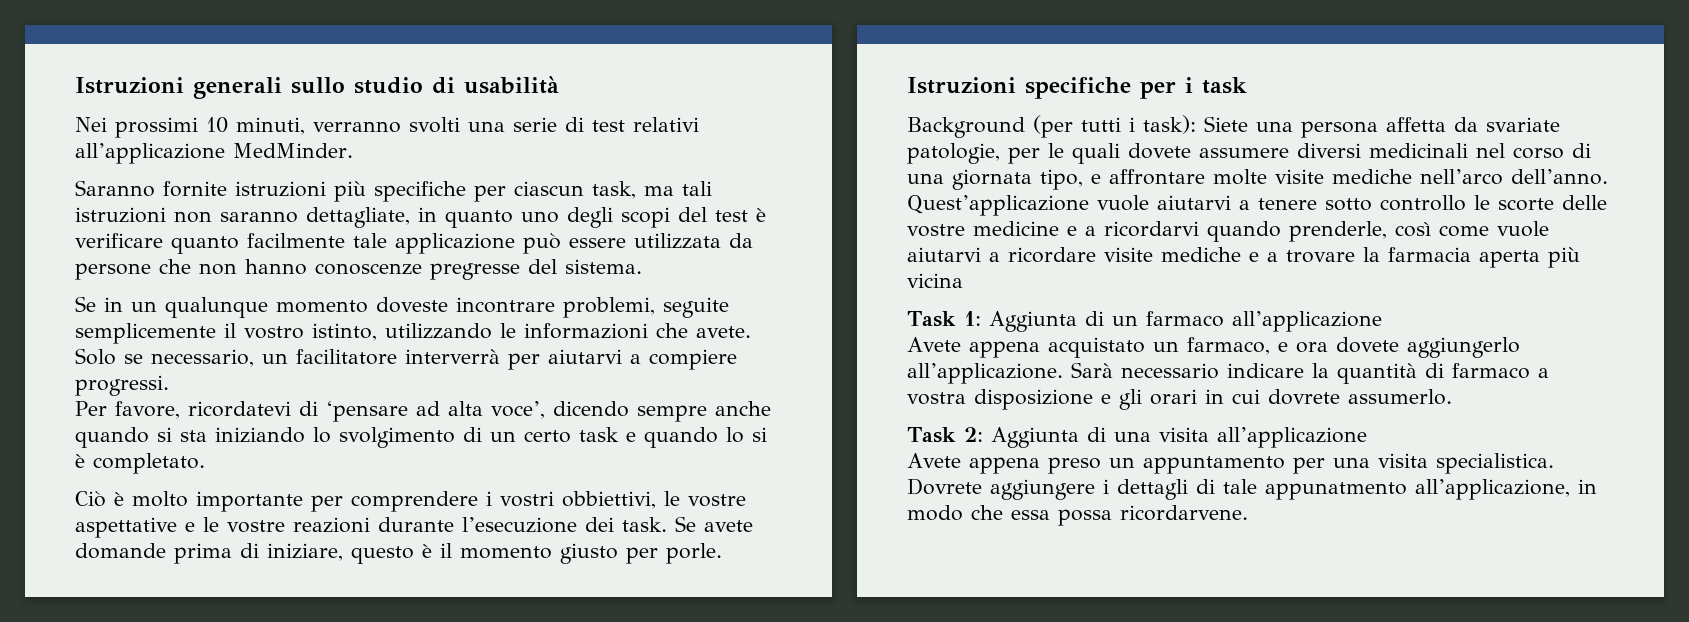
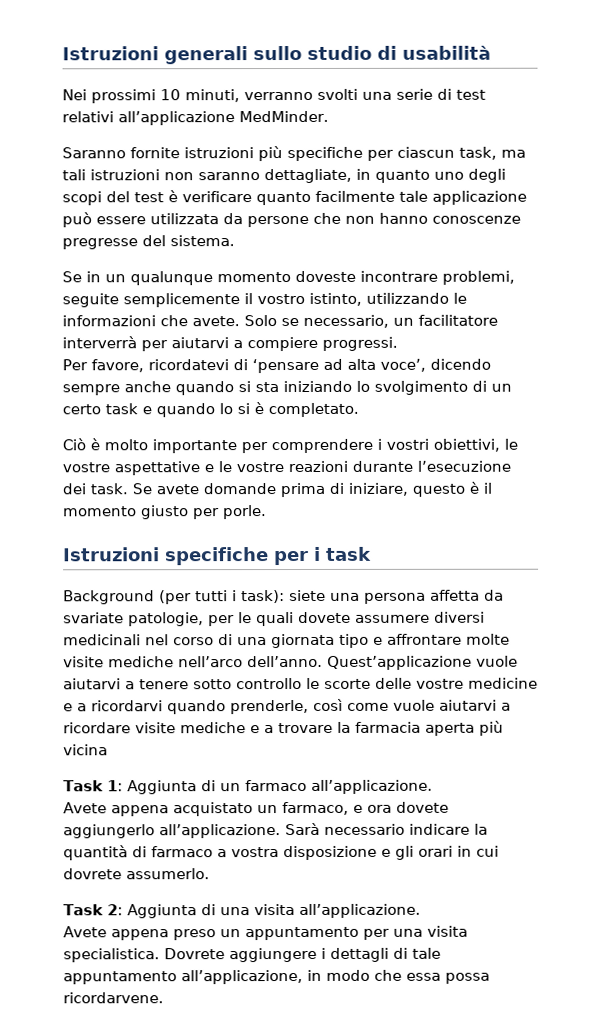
- Ciò è molto importante per comprendere i vostri obbiettivi, le vostre aspettative e le vostre reazioni durante l’esecuzione dei task.
+ Ciò è molto importante per comprendere i vostri obiettivi, le vostre aspettative e le vostre reazioni durante l’esecuzione dei task.
- Background (per tutti i task): Siete una persona affetta da svariate patologie, per le quali dovete assumere diversi medicinali nel corso di una giornata tipo, e affrontare molte visite mediche nell’arco dell’anno.
+ Background (per tutti i task): siete una persona affetta da svariate patologie, per le quali dovete assumere diversi medicinali nel corso di una giornata tipo e affrontare molte visite mediche nell’arco dell’anno.
- Task 1: Aggiunta di un farmaco all’applicazione
+ Task 1: Aggiunta di un farmaco all’applicazione.
- Task 2: Aggiunta di una visita all’applicazione
+ Task 2: Aggiunta di una visita all’applicazione.
- Dovrete aggiungere i dettagli di tale appunatmento all’applicazione, in modo che essa possa ricordarvene.
+ Dovrete aggiungere i dettagli di tale appuntamento all’applicazione, in modo che essa possa ricordarvene.

